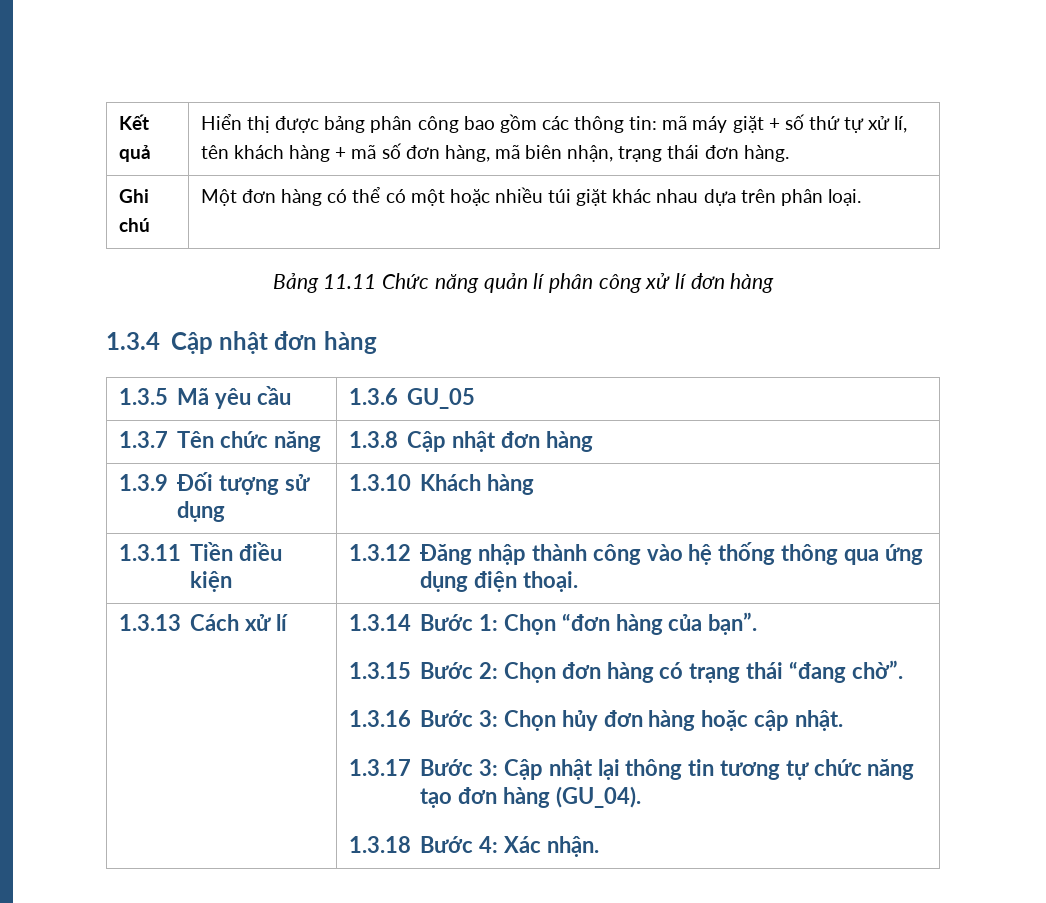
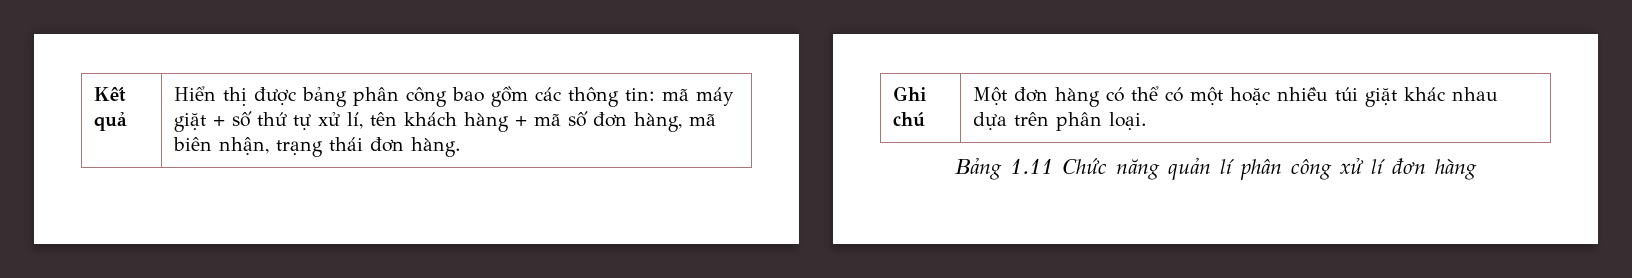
- Bảng 11.11 Chức năng quản lí phân công xử lí đơn hàng
+ Bảng 1.11 Chức năng quản lí phân công xử lí đơn hàng
- 1.3.4 Cập nhật đơn hàng
- 1.3.5 Mã yêu cầu | 1.3.6 GU_05
- 1.3.7 Tên chức năng | 1.3.8 Cập nhật đơn hàng
- 1.3.9 Đối tượng sử dụng | 1.3.10 Khách hàng
- 1.3.11 Tiền điều kiện | 1.3.12 Đăng nhập thành công vào hệ thống thông qua ứng dụng điện thoại.
- 1.3.13 Cách xử lí | 1.3.14 Bước 1: Chọn “đơn hàng của bạn”.
- 1.3.15 Bước 2: Chọn đơn hàng có trạng thái “đang chờ”.
- 1.3.16 Bước 3: Chọn hủy đơn hàng hoặc cập nhật.
- 1.3.17 Bước 3: Cập nhật lại thông tin tương tự chức năng tạo đơn hàng (GU_04).
- 1.3.18 Bước 4: Xác nhận.

